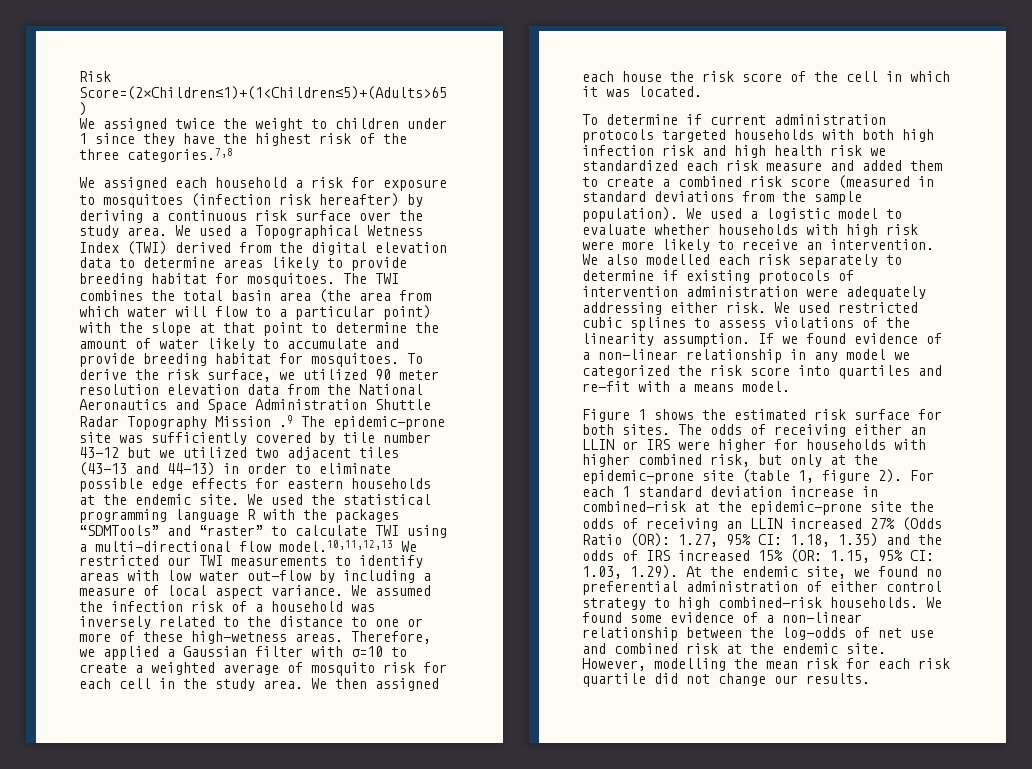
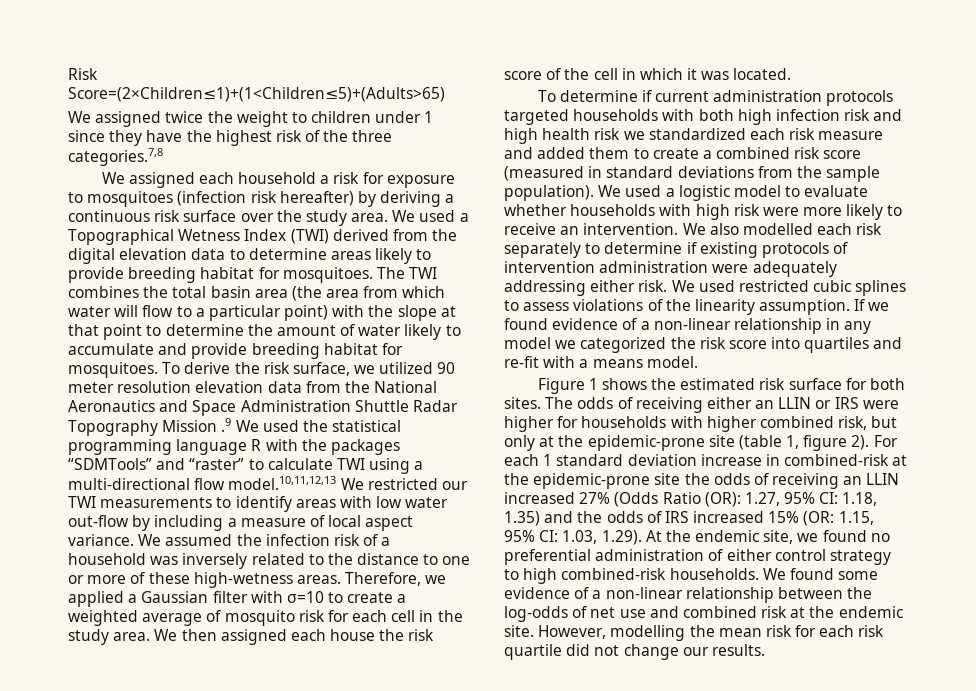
- To derive the risk surface, we utilized 90 meter resolution elevation data from the National Aeronautics and Space Administration Shuttle Radar Topography Mission .9 The epidemic-prone site was sufficiently covered by tile number 43-12 but we utilized two adjacent tiles (43-13 and 44-13) in order to eliminate possible edge effects for eastern households at the endemic site. We used the statistical programming language R with the packages “SDMTools” and “raster” to calculate TWI using a multi-directional flow model.10,11,12,13 We restricted our TWI measurements to identify areas with low water out-flow by including a measure of local aspect variance.
+ To derive the risk surface, we utilized 90 meter resolution elevation data from the National Aeronautics and Space Administration Shuttle Radar Topography Mission .9 We used the statistical programming language R with the packages “SDMTools” and “raster” to calculate TWI using a multi-directional flow model.10,11,12,13 We restricted our TWI measurements to identify areas with low water out-flow by including a measure of local aspect variance.

